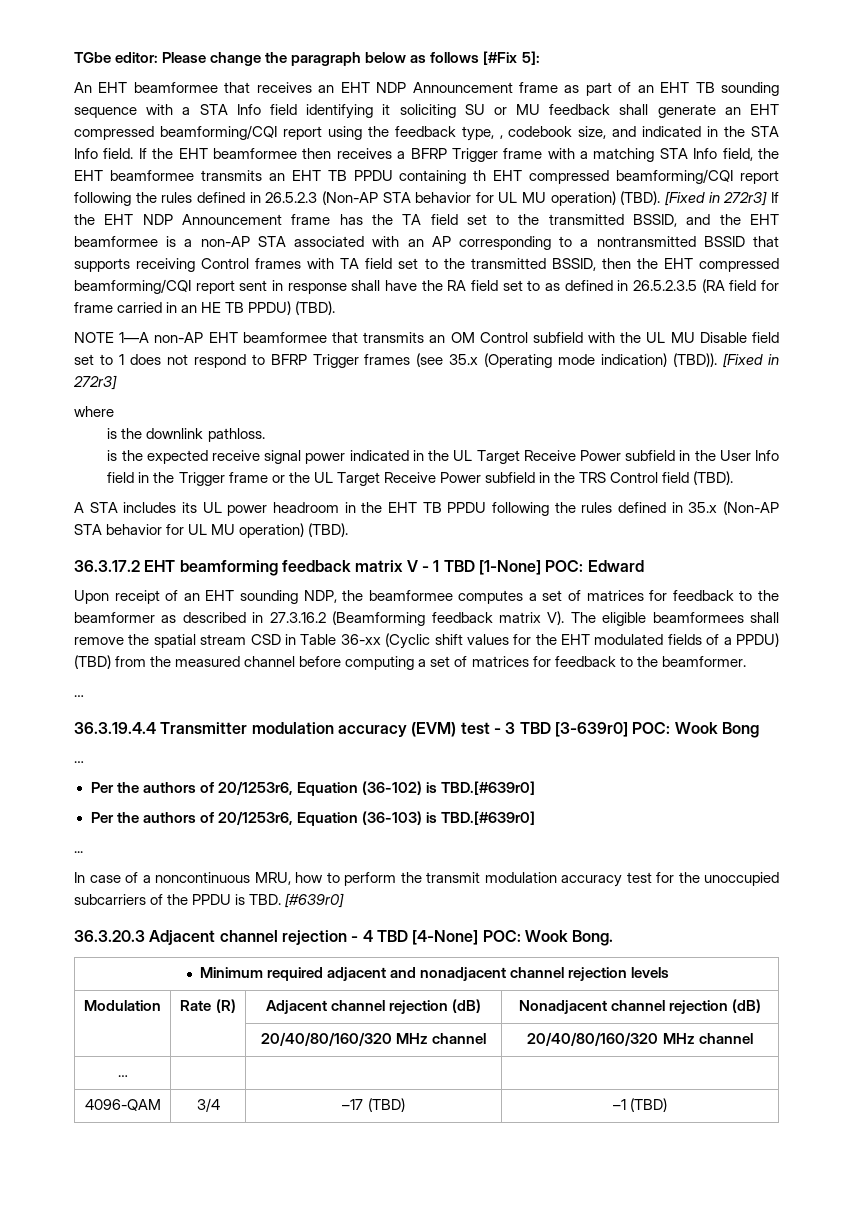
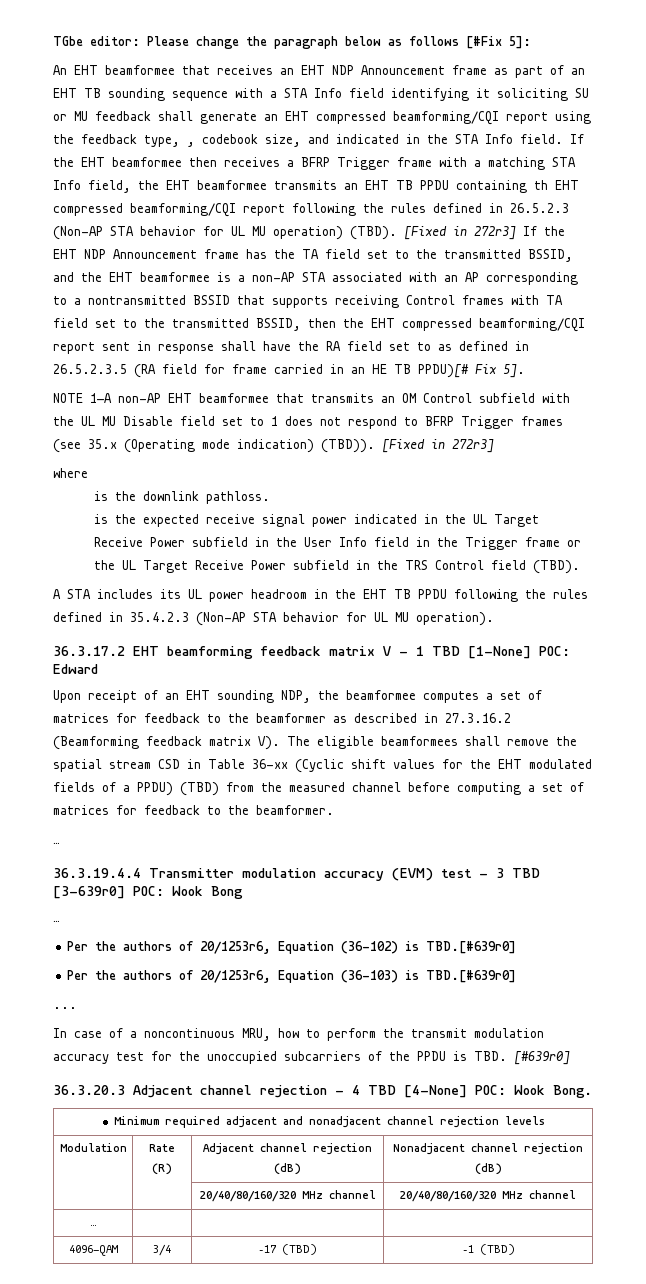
- [Fixed in 272r3] If the EHT NDP Announcement frame has the TA field set to the transmitted BSSID, and the EHT beamformee is a non-AP STA associated with an AP corresponding to a nontransmitted BSSID that supports receiving Control frames with TA field set to the transmitted BSSID, then the EHT compressed beamforming/CQI report sent in response shall have the RA field set to as defined in 26.5.2.3.5 (RA field for frame carried in an HE TB PPDU) (TBD).
+ [Fixed in 272r3] If the EHT NDP Announcement frame has the TA field set to the transmitted BSSID, and the EHT beamformee is a non-AP STA associated with an AP corresponding to a nontransmitted BSSID that supports receiving Control frames with TA field set to the transmitted BSSID, then the EHT compressed beamforming/CQI report sent in response shall have the RA field set to as defined in 26.5.2.3.5 (RA field for frame carried in an HE TB PPDU)[# Fix 5].
- A STA includes its UL power headroom in the EHT TB PPDU following the rules defined in 35.x (Non-AP STA behavior for UL MU operation) (TBD).
+ A STA includes its UL power headroom in the EHT TB PPDU following the rules defined in 35.4.2.3 (Non-AP STA behavior for UL MU operation).

